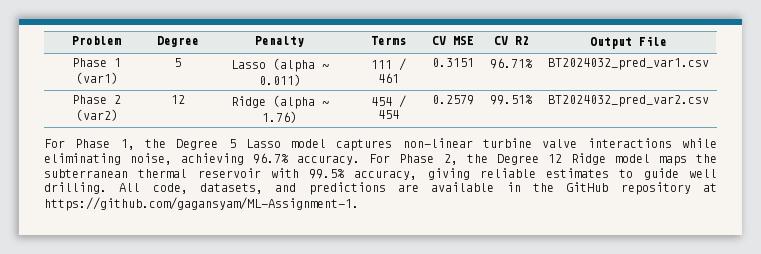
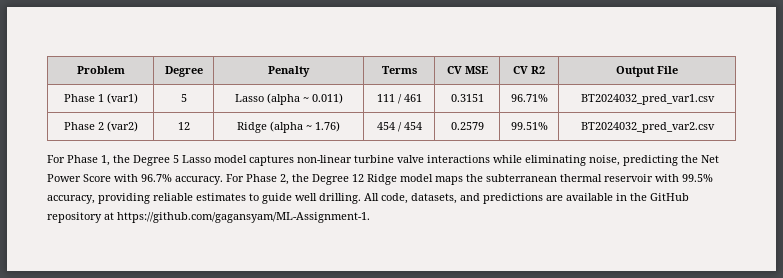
- For Phase 1, the Degree 5 Lasso model captures non-linear turbine valve interactions while eliminating noise, achieving 96.7% accuracy.
+ For Phase 1, the Degree 5 Lasso model captures non-linear turbine valve interactions while eliminating noise, predicting the Net Power Score with 96.7% accuracy.
- For Phase 2, the Degree 12 Ridge model maps the subterranean thermal reservoir with 99.5% accuracy, giving reliable estimates to guide well drilling.
+ For Phase 2, the Degree 12 Ridge model maps the subterranean thermal reservoir with 99.5% accuracy, providing reliable estimates to guide well drilling.

